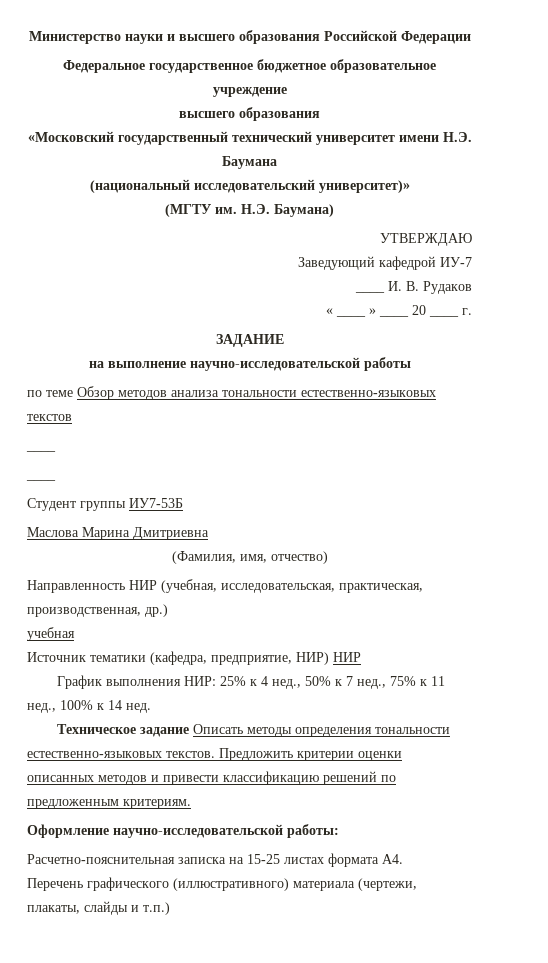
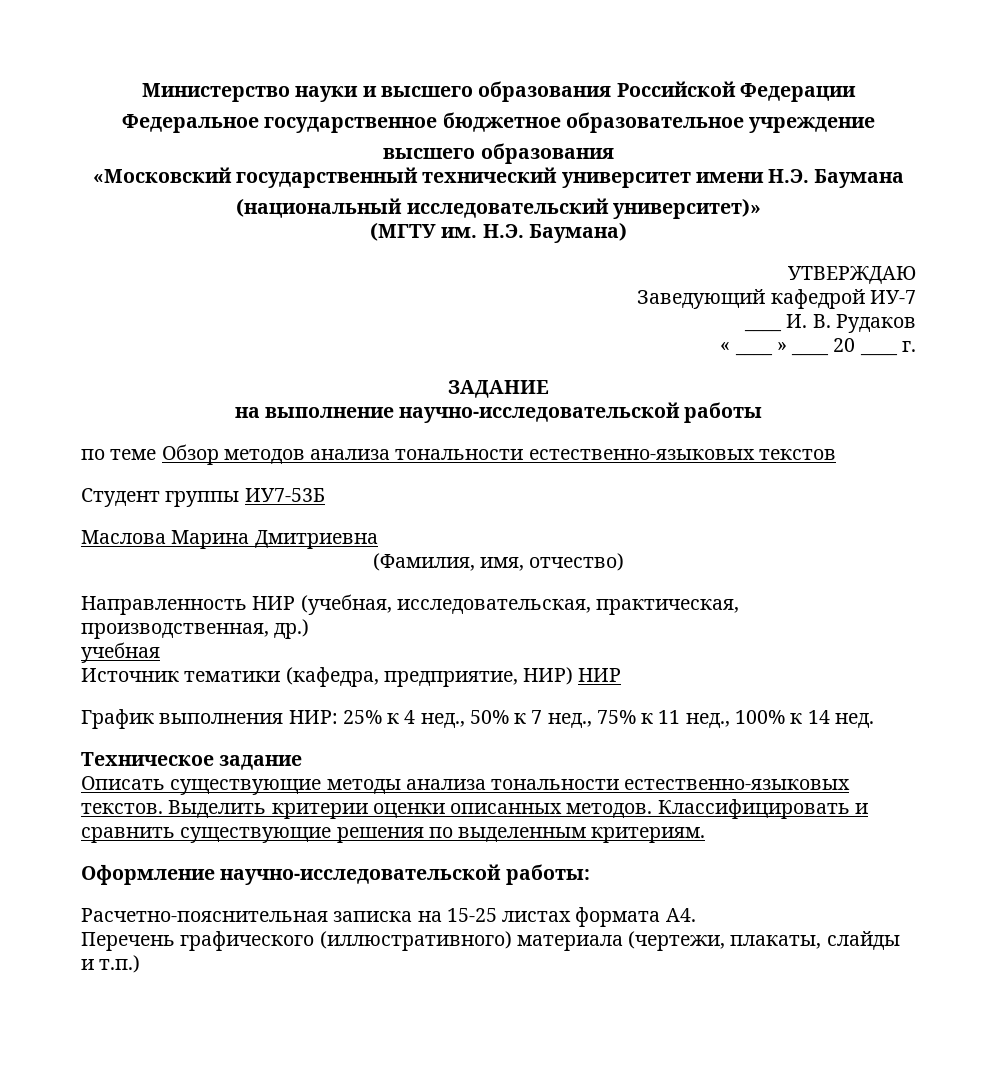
  по теме Обзор методов анализа тональности естественно-языковых текстов
- ____
- ____
- Техническое задание Описать методы определения тональности естественно-языковых текстов.
+ Техническое задание
+ Описать существующие методы анализа тональности естественно-языковых текстов.
- Предложить критерии оценки описанных методов и привести классификацию решений по предложенным критериям.
+ Выделить критерии оценки описанных методов. Классифицировать и сравнить существующие решения по выделенным критериям.

